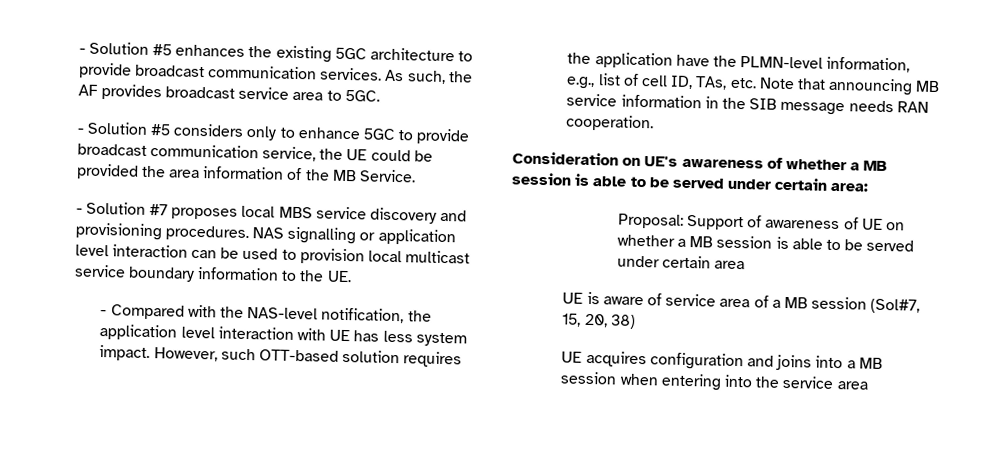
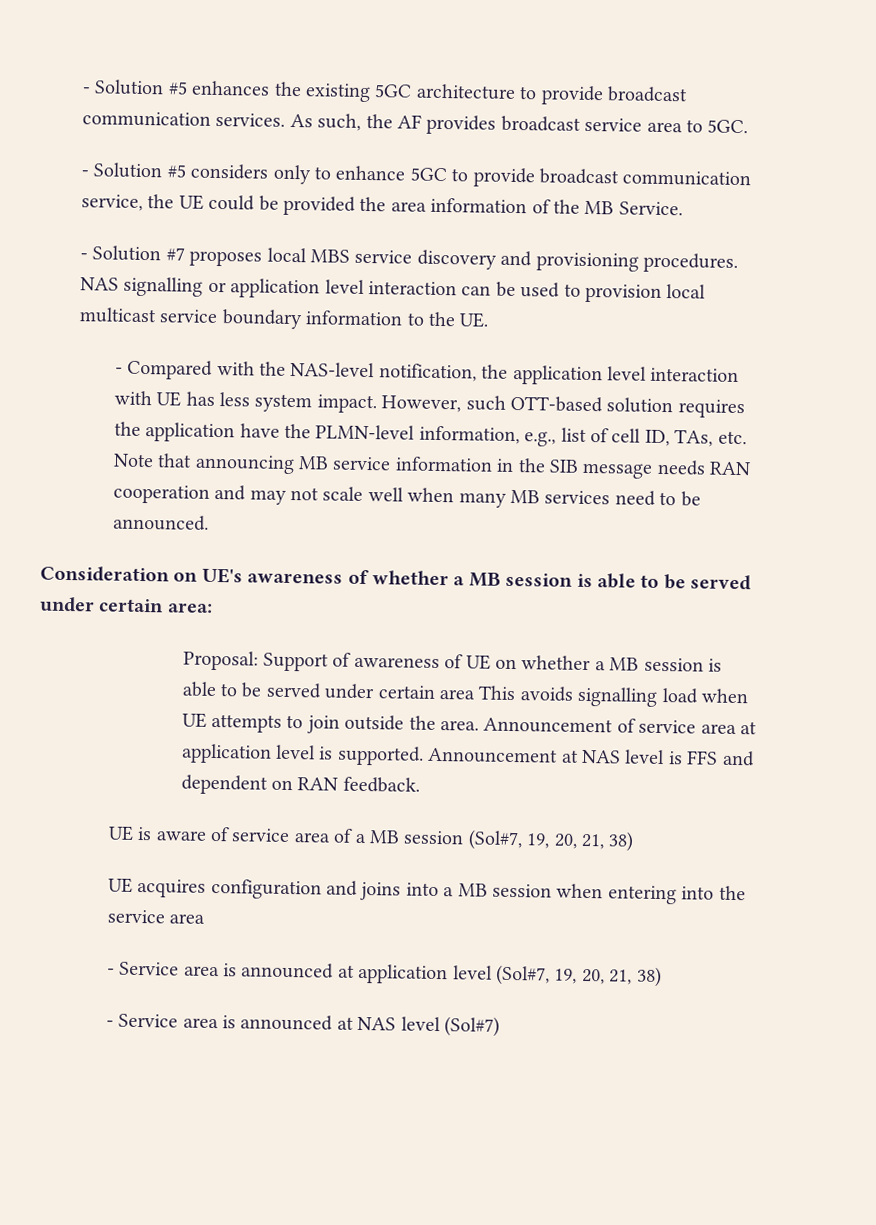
- However, such OTT-based solution requires the application have the PLMN-level information, e.g., list of cell ID, TAs, etc. Note that announcing MB service information in the SIB message needs RAN cooperation.
+ However, such OTT-based solution requires the application have the PLMN-level information, e.g., list of cell ID, TAs, etc. Note that announcing MB service information in the SIB message needs RAN cooperation and may not scale well when many MB services need to be announced.
- Proposal: Support of awareness of UE on whether a MB session is able to be served under certain area
+ Proposal: Support of awareness of UE on whether a MB session is able to be served under certain area This avoids signalling load when UE attempts to join outside the area. Announcement of service area at application level is supported. Announcement at NAS level is FFS and dependent on RAN feedback.
- UE is aware of service area of a MB session (Sol#7, 15, 20, 38)
+ UE is aware of service area of a MB session (Sol#7, 19, 20, 21, 38)
+ - Service area is announced at application level (Sol#7, 19, 20, 21, 38)
+ - Service area is announced at NAS level (Sol#7)

